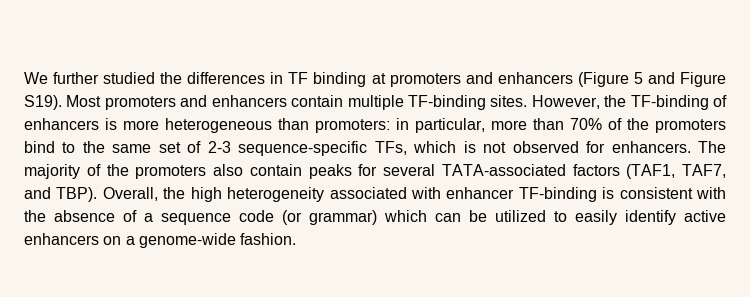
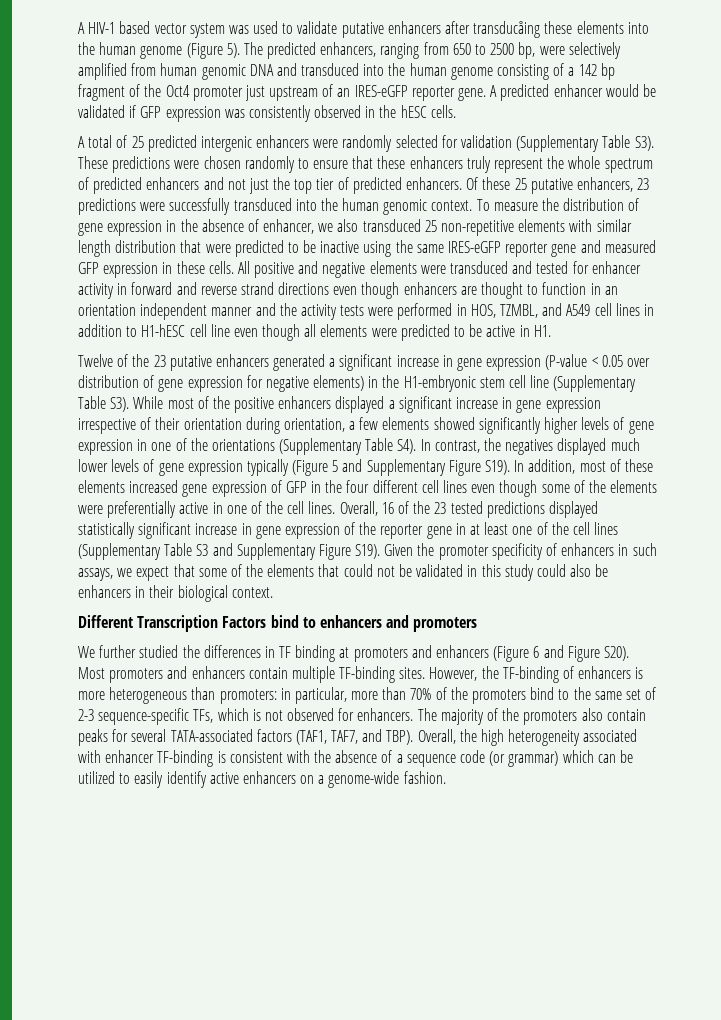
+ A HIV-1 based vector system was used to validate putative enhancers after transducåing these elements into the human genome (Figure 5). The predicted enhancers, ranging from 650 to 2500 bp, were selectively amplified from human genomic DNA and transduced into the human genome consisting of a 142 bp fragment of the Oct4 promoter just upstream of an IRES-eGFP reporter gene. A predicted enhancer would be validated if GFP expression was consistently observed in the hESC cells.
+ A total of 25 predicted intergenic enhancers were randomly selected for validation (Supplementary Table S3). These predictions were chosen randomly to ensure that these enhancers truly represent the whole spectrum of predicted enhancers and not just the top tier of predicted enhancers. Of these 25 putative enhancers, 23 predictions were successfully transduced into the human genomic context. To measure the distribution of gene expression in the absence of enhancer, we also transduced 25 non-repetitive elements with similar length distribution that were predicted to be inactive using the same IRES-eGFP reporter gene and measured GFP expression in these cells. All positive and negative elements were transduced and tested for enhancer activity in forward and reverse strand directions even though enhancers are thought to function in an orientation independent manner and the activity tests were performed in HOS, TZMBL, and A549 cell lines in addition to H1-hESC cell line even though all elements were predicted to be active in H1.
+ Twelve of the 23 putative enhancers generated a significant increase in gene expression (P-value < 0.05 over distribution of gene expression for negative elements) in the H1-embryonic stem cell line (Supplementary Table S3). While most of the positive enhancers displayed a significant increase in gene expression irrespective of their orientation during orientation, a few elements showed significantly higher levels of gene expression in one of the orientations (Supplementary Table S4). In contrast, the negatives displayed much lower levels of gene expression typically (Figure 5 and Supplementary Figure S19). In addition, most of these elements increased gene expression of GFP in the four different cell lines even though some of the elements were preferentially active in one of the cell lines. Overall, 16 of the 23 tested predictions displayed statistically significant increase in gene expression of the reporter gene in at least one of the cell lines (Supplementary Table S3 and Supplementary Figure S19). Given the promoter specificity of enhancers in such assays, we expect that some of the elements that could not be validated in this study could also be enhancers in their biological context.
+ Different Transcription Factors bind to enhancers and promoters
- We further studied the differences in TF binding at promoters and enhancers (Figure 5 and Figure S19).
+ We further studied the differences in TF binding at promoters and enhancers (Figure 6 and Figure S20).

